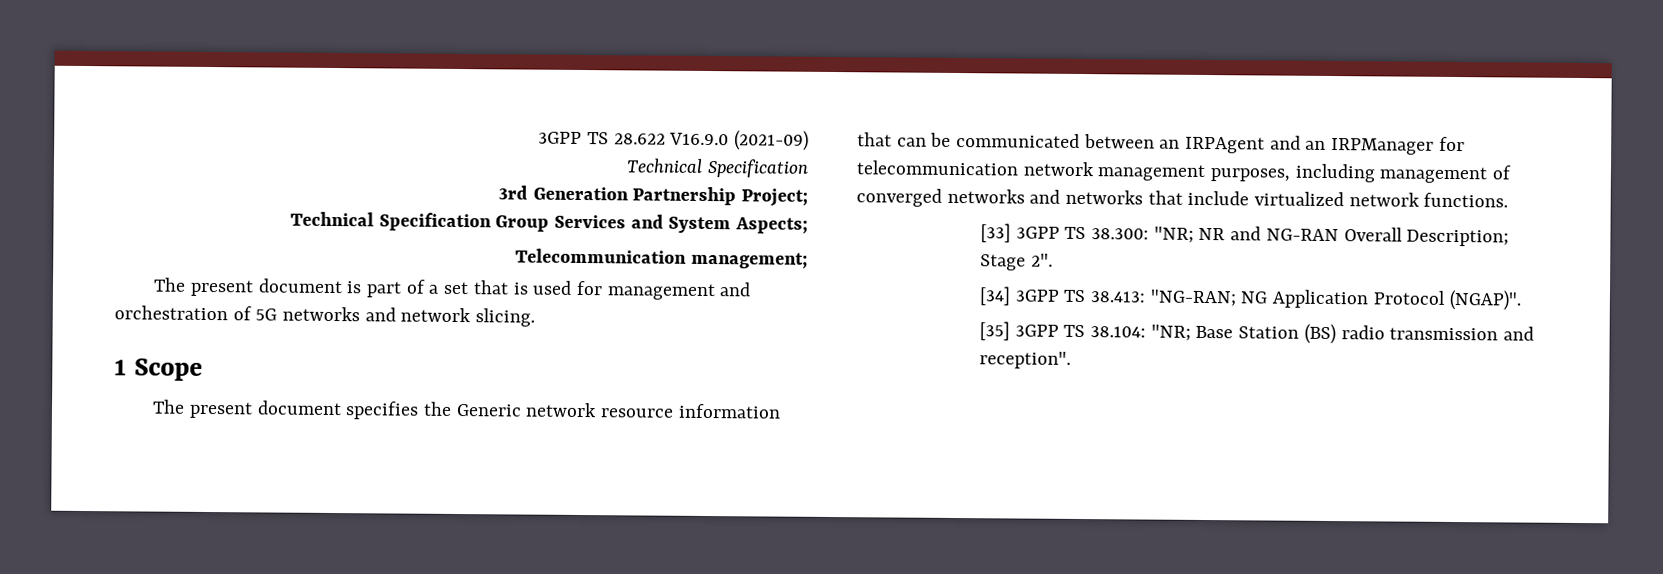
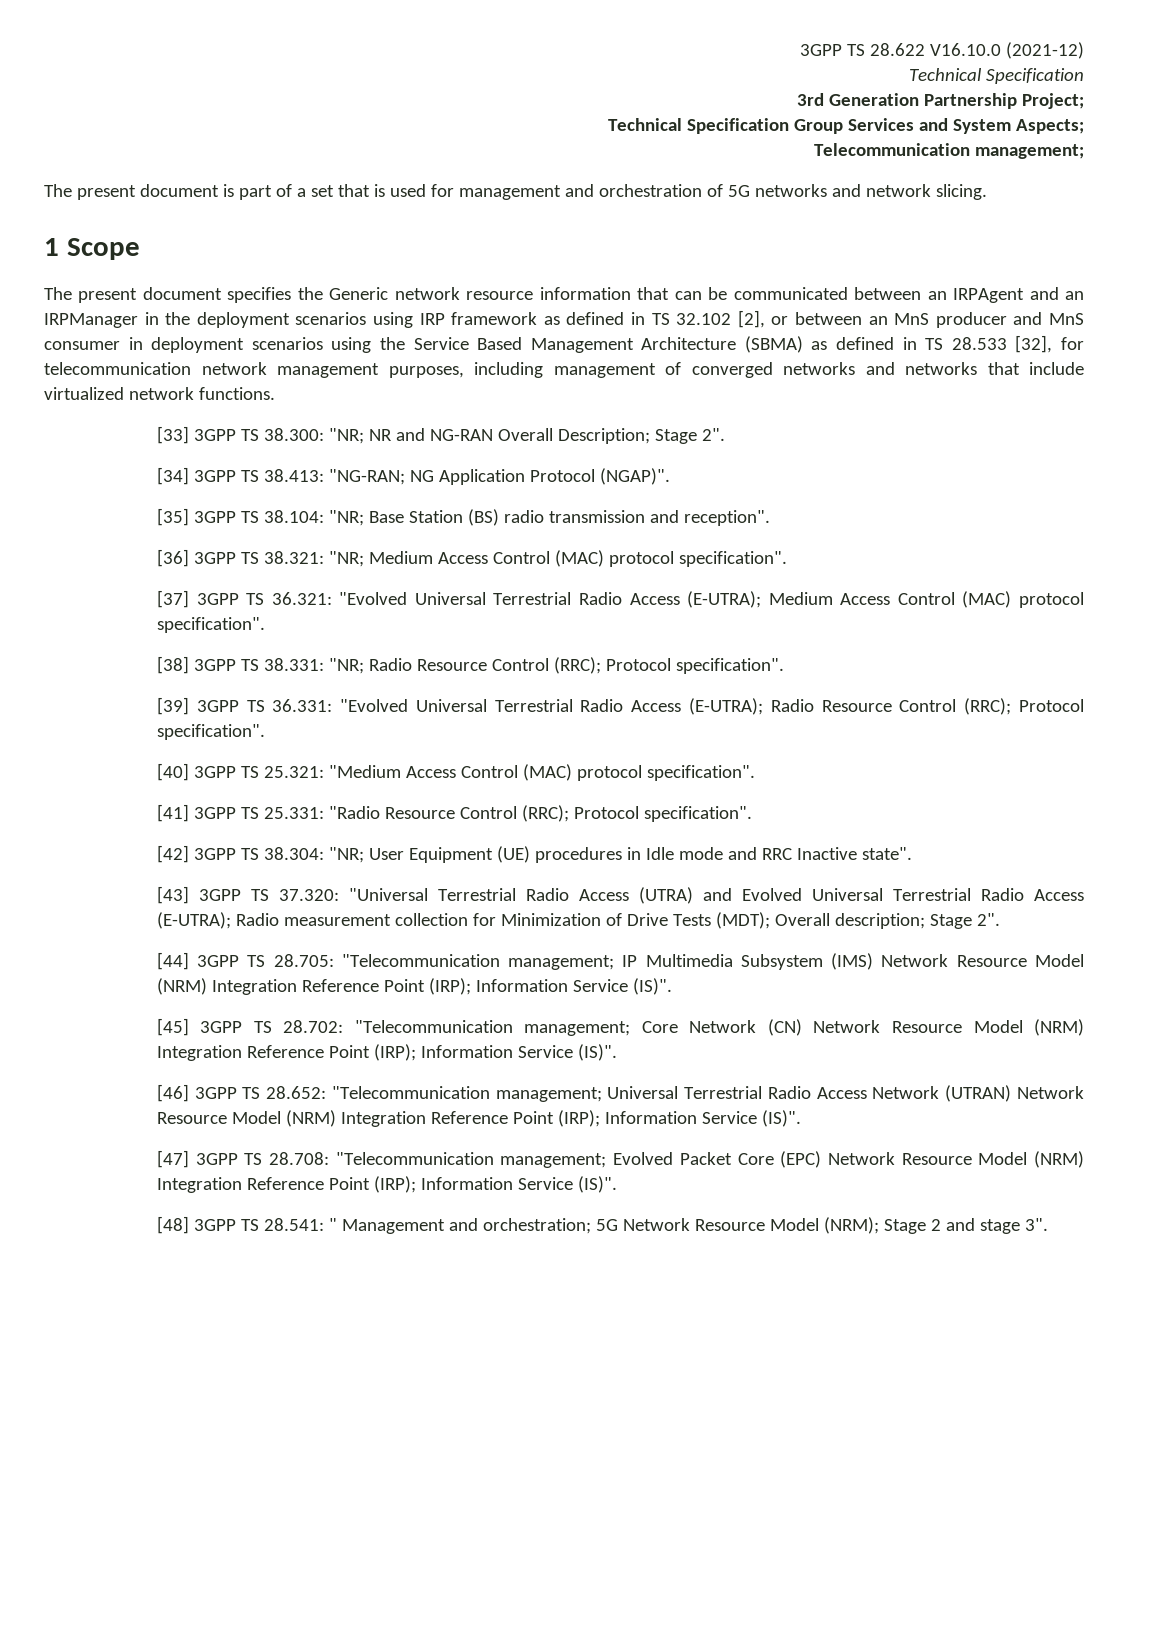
- 3GPP TS 28.622 V16.9.0 (2021-09)
+ 3GPP TS 28.622 V16.10.0 (2021-12)
- The present document specifies the Generic network resource information that can be communicated between an IRPAgent and an IRPManager for telecommunication network management purposes, including management of converged networks and networks that include virtualized network functions.
+ The present document specifies the Generic network resource information that can be communicated between an IRPAgent and an IRPManager in the deployment scenarios using IRP framework as defined in TS 32.102 [2], or between an MnS producer and MnS consumer in deployment scenarios using the Service Based Management Architecture (SBMA) as defined in TS 28.533 [32], for telecommunication network management purposes, including management of converged networks and networks that include virtualized network functions.
+ [36] 3GPP TS 38.321: "NR; Medium Access Control (MAC) protocol specification".
+ [37] 3GPP TS 36.321: "Evolved Universal Terrestrial Radio Access (E-UTRA); Medium Access Control (MAC) protocol specification".
+ [38] 3GPP TS 38.331: "NR; Radio Resource Control (RRC); Protocol specification".
+ [39] 3GPP TS 36.331: "Evolved Universal Terrestrial Radio Access (E-UTRA); Radio Resource Control (RRC); Protocol specification".
+ [40] 3GPP TS 25.321: "Medium Access Control (MAC) protocol specification".
+ [41] 3GPP TS 25.331: "Radio Resource Control (RRC); Protocol specification".
+ [42] 3GPP TS 38.304: "NR; User Equipment (UE) procedures in Idle mode and RRC Inactive state".
+ [43] 3GPP TS 37.320: "Universal Terrestrial Radio Access (UTRA) and Evolved Universal Terrestrial Radio Access (E-UTRA); Radio measurement collection for Minimization of Drive Tests (MDT); Overall description; Stage 2".
+ [44] 3GPP TS 28.705: "Telecommunication management; IP Multimedia Subsystem (IMS) Network Resource Model (NRM) Integration Reference Point (IRP); Information Service (IS)".
+ [45] 3GPP TS 28.702: "Telecommunication management; Core Network (CN) Network Resource Model (NRM) Integration Reference Point (IRP); Information Service (IS)".
+ [46] 3GPP TS 28.652: "Telecommunication management; Universal Terrestrial Radio Access Network (UTRAN) Network Resource Model (NRM) Integration Reference Point (IRP); Information Service (IS)".
+ [47] 3GPP TS 28.708: "Telecommunication management; Evolved Packet Core (EPC) Network Resource Model (NRM) Integration Reference Point (IRP); Information Service (IS)".
+ [48] 3GPP TS 28.541: " Management and orchestration; 5G Network Resource Model (NRM); Stage 2 and stage 3".

